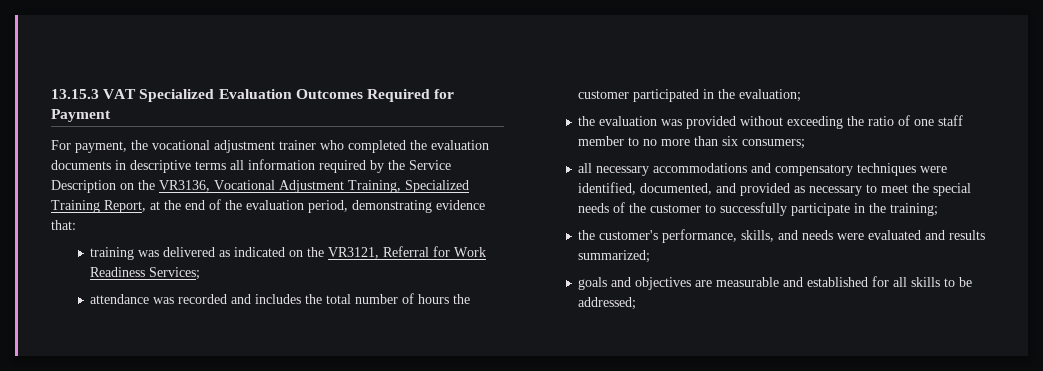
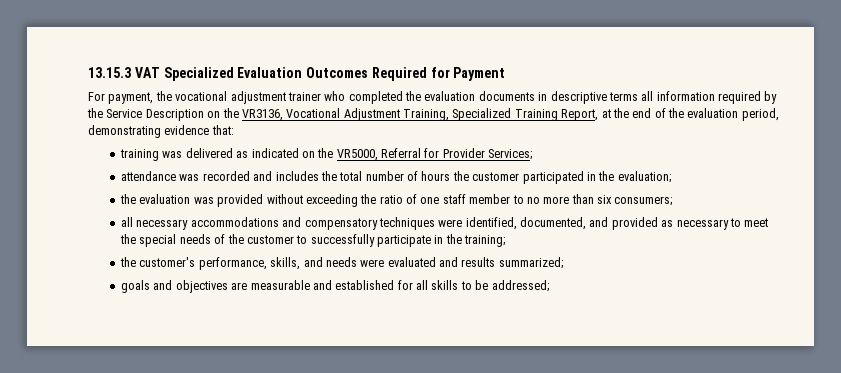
- training was delivered as indicated on the VR3121, Referral for Work Readiness Services;
+ training was delivered as indicated on the VR5000, Referral for Provider Services;

